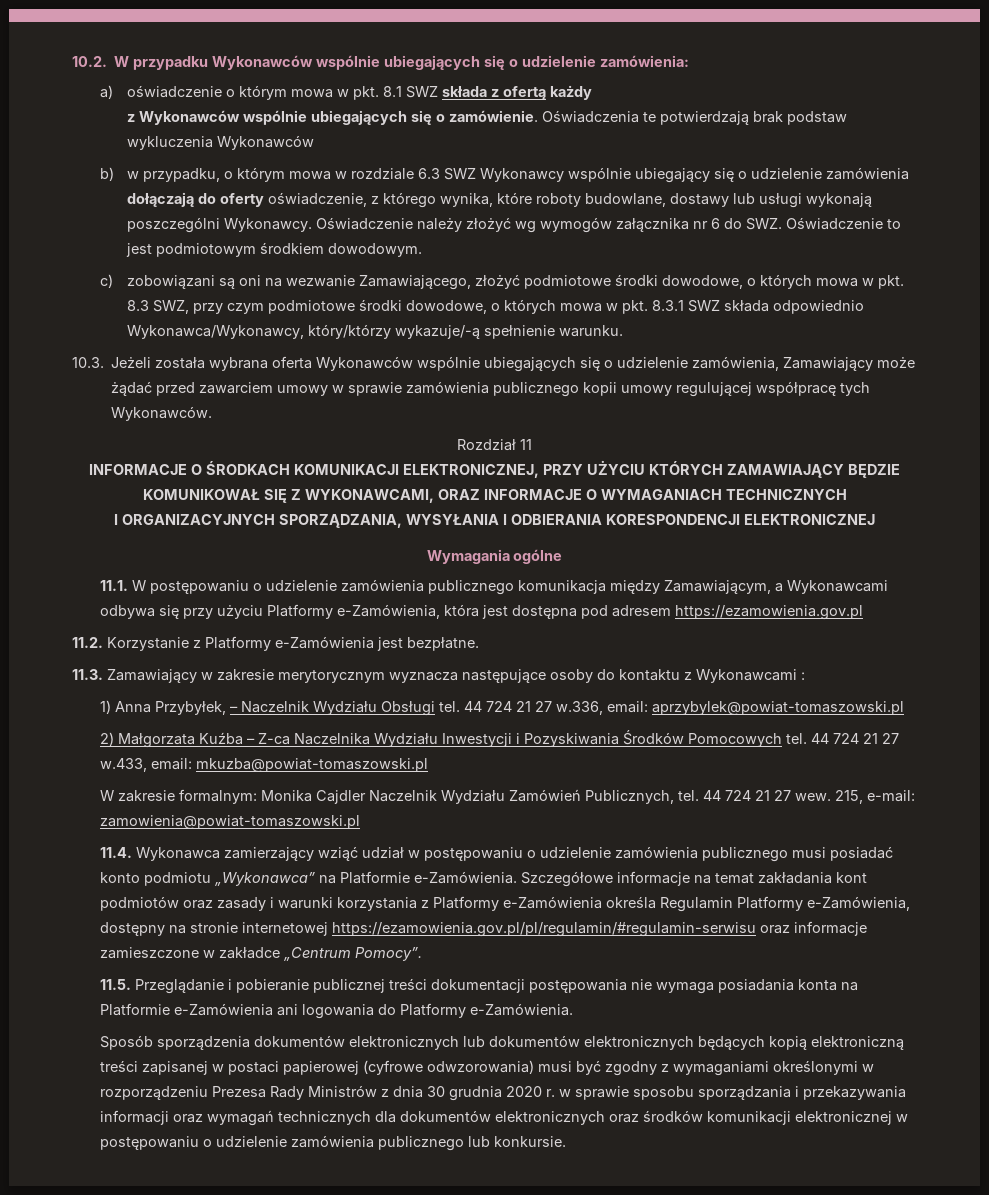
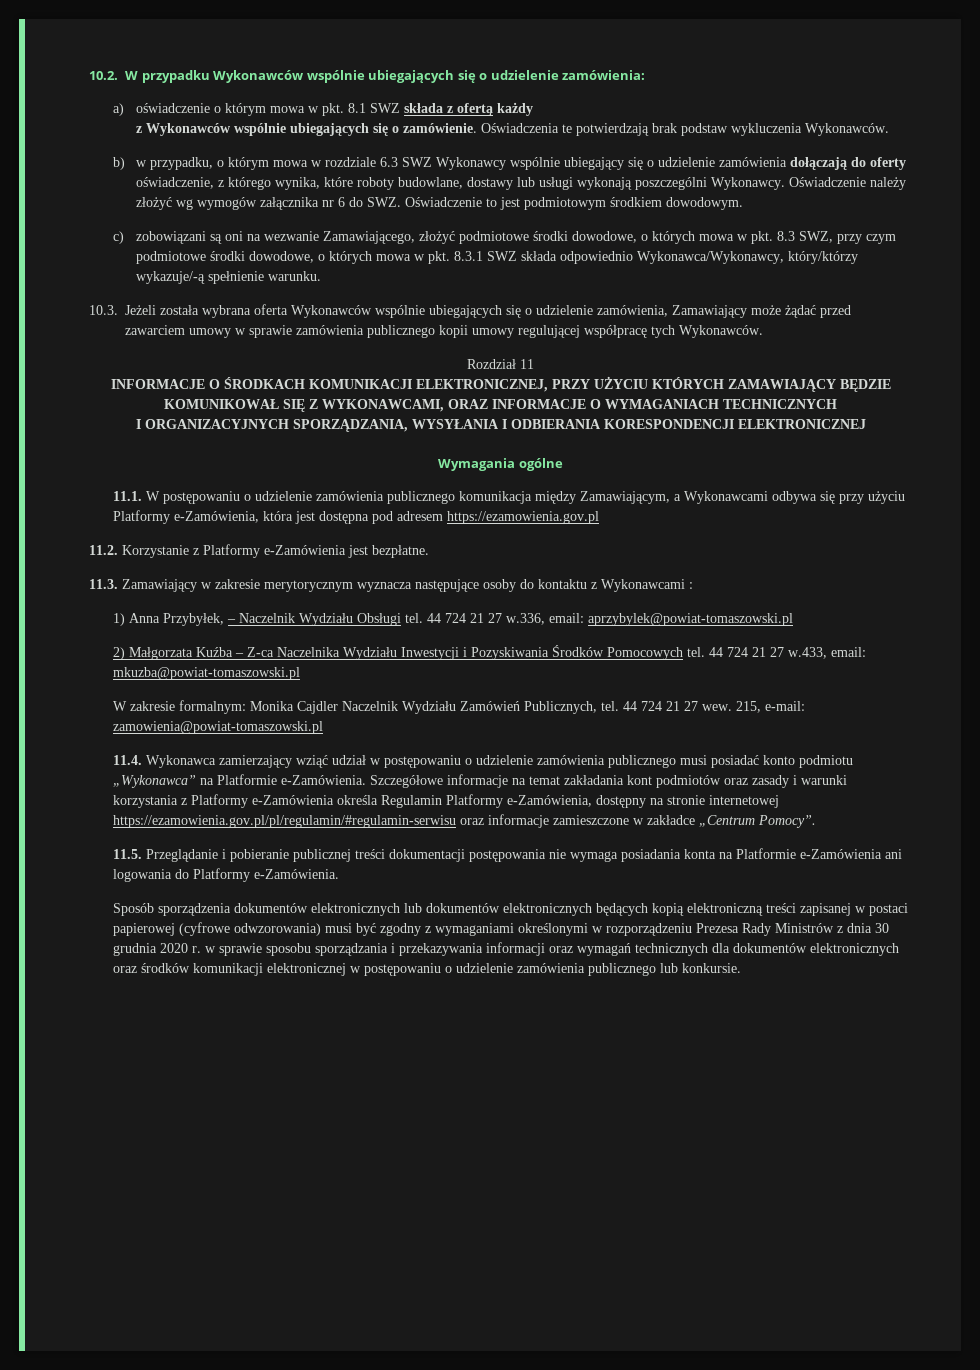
- Oświadczenia te potwierdzają brak podstaw wykluczenia Wykonawców
+ Oświadczenia te potwierdzają brak podstaw wykluczenia Wykonawców.

